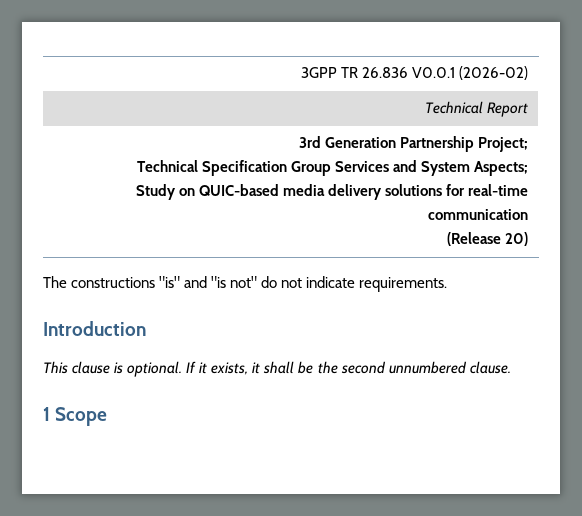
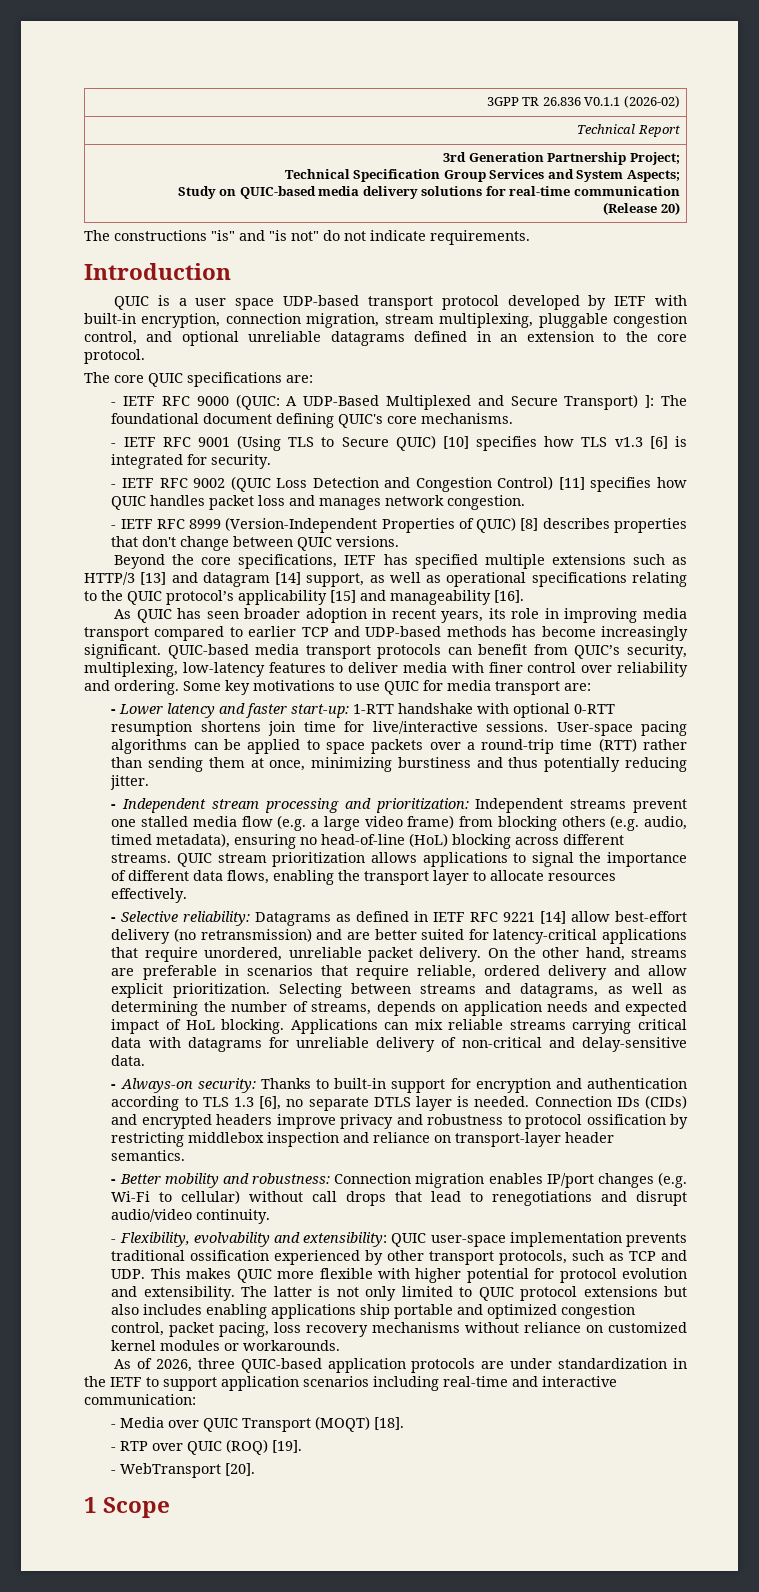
- 3GPP TR 26.836 V0.0.1 (2026-02)
+ 3GPP TR 26.836 V0.1.1 (2026-02)
- This clause is optional. If it exists, it shall be the second unnumbered clause.
+ QUIC is a user space UDP-based transport protocol developed by IETF with built‑in encryption, connection migration, stream multiplexing, pluggable congestion control, and optional unreliable datagrams defined in an extension to the core protocol.
+ The core QUIC specifications are:
+ - IETF RFC 9000 (QUIC: A UDP-Based Multiplexed and Secure Transport) ]: The foundational document defining QUIC's core mechanisms.
+ - IETF RFC 9001 (Using TLS to Secure QUIC) [10] specifies how TLS v1.3 [6] is integrated for security.
+ - IETF RFC 9002 (QUIC Loss Detection and Congestion Control) [11] specifies how QUIC handles packet loss and manages network congestion.
+ - IETF RFC 8999 (Version-Independent Properties of QUIC) [8] describes properties that don't change between QUIC versions.
+ Beyond the core specifications, IETF has specified multiple extensions such as HTTP/3 [13] and datagram [14] support, as well as operational specifications relating to the QUIC protocol’s applicability [15] and manageability [16].
+ As QUIC has seen broader adoption in recent years, its role in improving media transport compared to earlier TCP and UDP-based methods has become increasingly significant. QUIC-based media transport protocols can benefit from QUIC’s security, multiplexing, low-latency features to deliver media with finer control over reliability and ordering. Some key motivations to use QUIC for media transport are:
+ - Lower latency and faster start-up: 1-RTT handshake with optional 0-RTT resumption shortens join time for live/interactive sessions. User-space pacing algorithms can be applied to space packets over a round-trip time (RTT) rather than sending them at once, minimizing burstiness and thus potentially reducing jitter.
+ - Independent stream processing and prioritization: Independent streams prevent one stalled media flow (e.g. a large video frame) from blocking others (e.g. audio, timed metadata), ensuring no head‑of‑line (HoL) blocking across different streams. QUIC stream prioritization allows applications to signal the importance of different data flows, enabling the transport layer to allocate resources effectively.
+ - Selective reliability: Datagrams as defined in IETF RFC 9221 [14] allow best‑effort delivery (no retransmission) and are better suited for latency-critical applications that require unordered, unreliable packet delivery. On the other hand, streams are preferable in scenarios that require reliable, ordered delivery and allow explicit prioritization. Selecting between streams and datagrams, as well as determining the number of streams, depends on application needs and expected impact of HoL blocking. Applications can mix reliable streams carrying critical data with datagrams for unreliable delivery of non-critical and delay-sensitive data.
+ - Always-on security: Thanks to built-in support for encryption and authentication according to TLS 1.3 [6], no separate DTLS layer is needed. Connection IDs (CIDs) and encrypted headers improve privacy and robustness to protocol ossification by restricting middlebox inspection and reliance on transport-layer header semantics.
+ - Better mobility and robustness: Connection migration enables IP/port changes (e.g. Wi‑Fi to cellular) without call drops that lead to renegotiations and disrupt audio/video continuity.
+ - Flexibility, evolvability and extensibility: QUIC user-space implementation prevents traditional ossification experienced by other transport protocols, such as TCP and UDP. This makes QUIC more flexible with higher potential for protocol evolution and extensibility. The latter is not only limited to QUIC protocol extensions but also includes enabling applications ship portable and optimized congestion control, packet pacing, loss recovery mechanisms without reliance on customized kernel modules or workarounds.
+ As of 2026, three QUIC-based application protocols are under standardization in the IETF to support application scenarios including real‑time and interactive communication:
+ - Media over QUIC Transport (MOQT) [18].
+ - RTP over QUIC (ROQ) [19].
+ - WebTransport [20].

